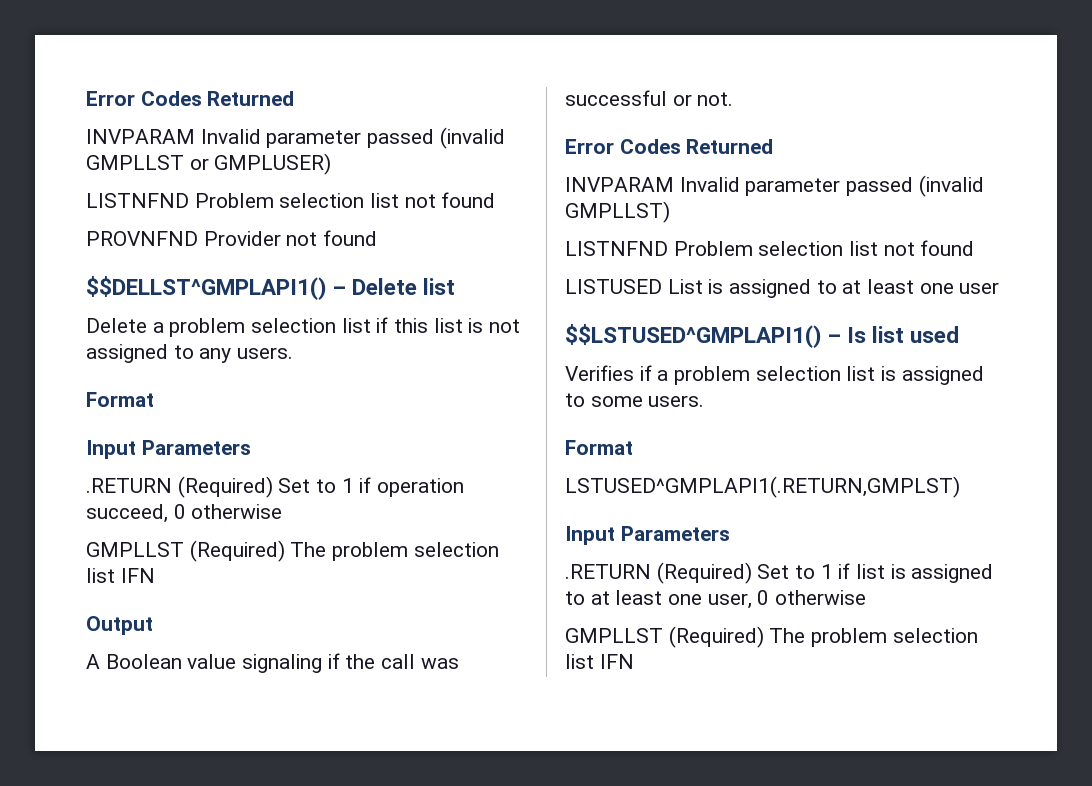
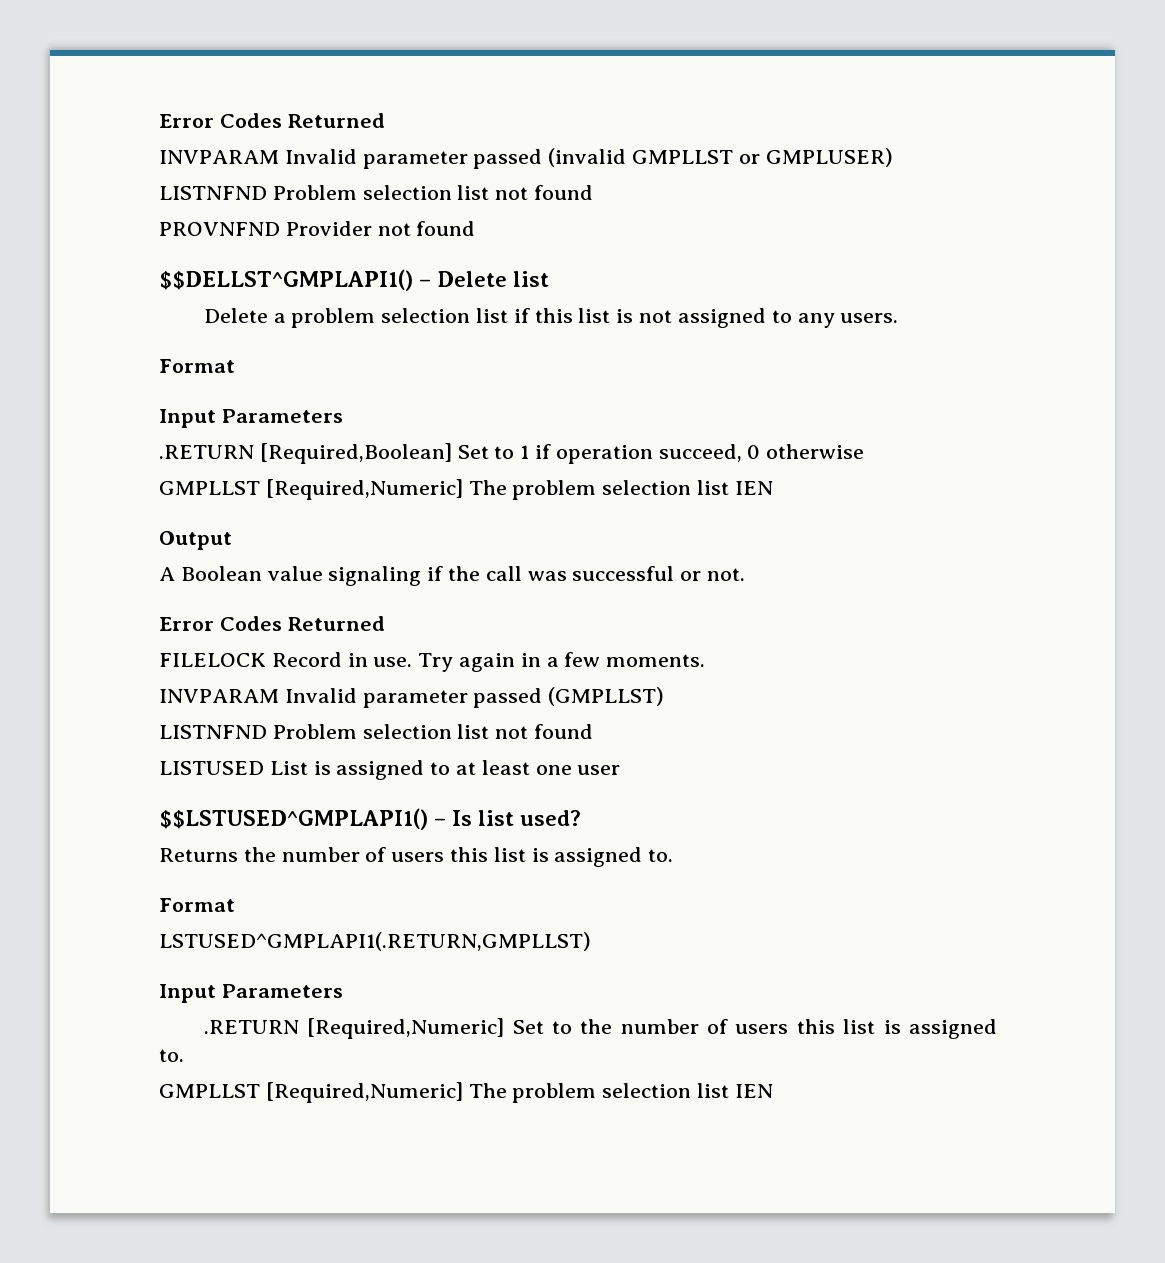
- .RETURN (Required) Set to 1 if operation succeed, 0 otherwise
- GMPLLST (Required) The problem selection list IFN
+ .RETURN [Required,Boolean] Set to 1 if operation succeed, 0 otherwise
+ GMPLLST [Required,Numeric] The problem selection list IEN
- INVPARAM Invalid parameter passed (invalid GMPLLST)
+ FILELOCK Record in use. Try again in a few moments.
+ INVPARAM Invalid parameter passed (GMPLLST)
- $$LSTUSED^GMPLAPI1() – Is list used
- Verifies if a problem selection list is assigned to some users.
+ $$LSTUSED^GMPLAPI1() – Is list used?
+ Returns the number of users this list is assigned to.
  Format
- LSTUSED^GMPLAPI1(.RETURN,GMPLST)
+ LSTUSED^GMPLAPI1(.RETURN,GMPLLST)
  Input Parameters
- .RETURN (Required) Set to 1 if list is assigned to at least one user, 0 otherwise
- GMPLLST (Required) The problem selection list IFN
+ .RETURN [Required,Numeric] Set to the number of users this list is assigned to.
+ GMPLLST [Required,Numeric] The problem selection list IEN

